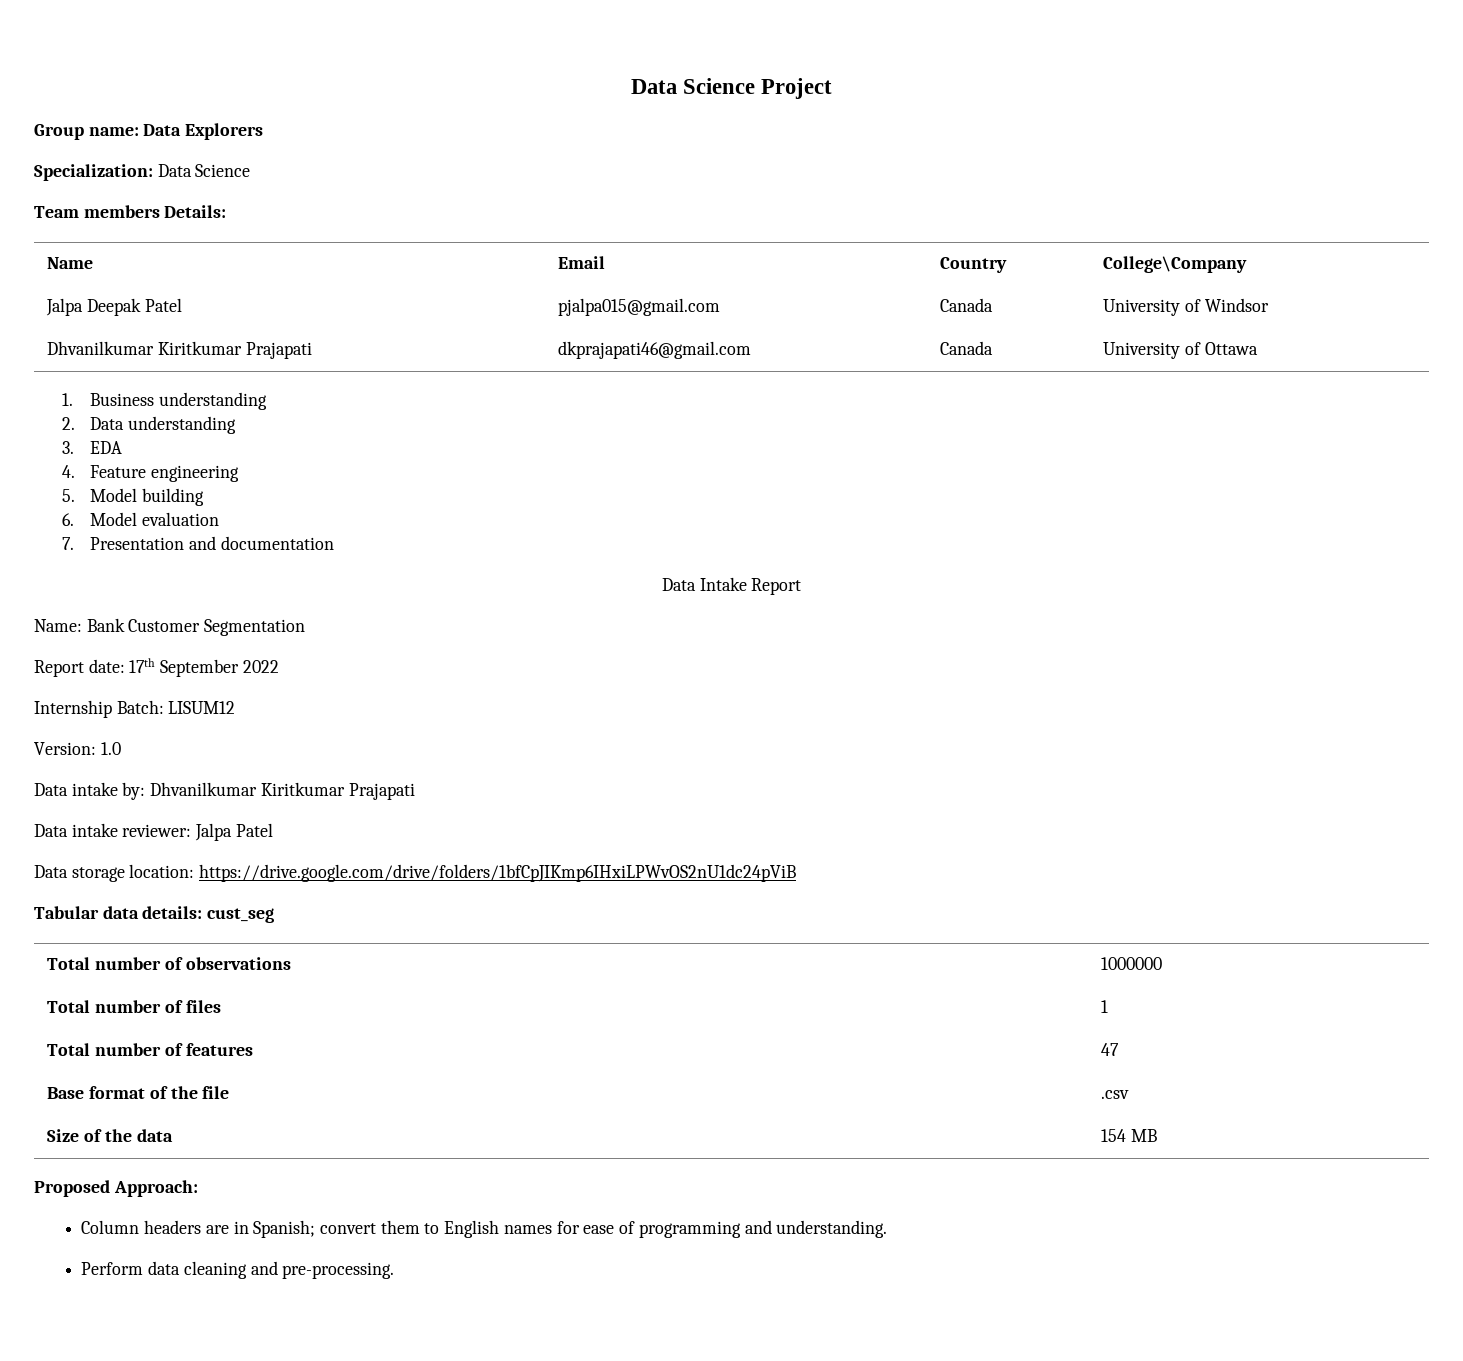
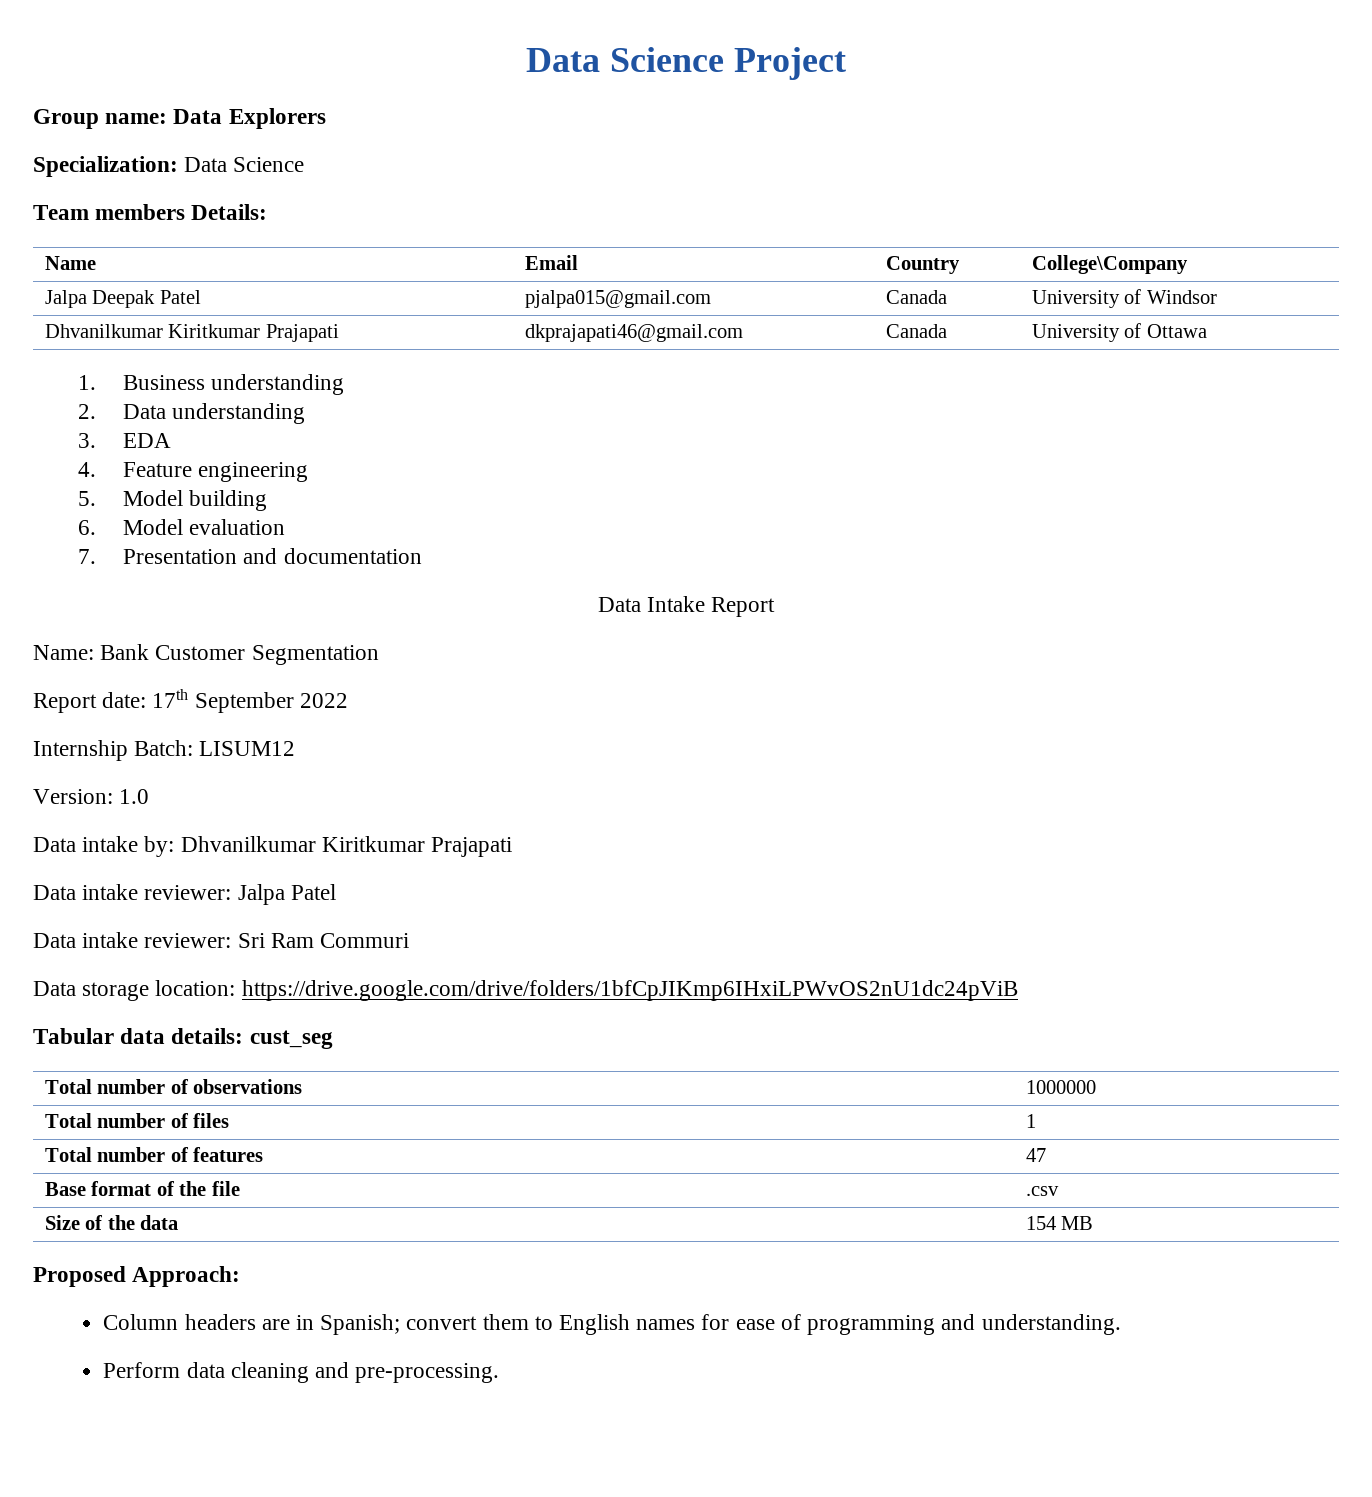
+ Data intake reviewer: Sri Ram Commuri

